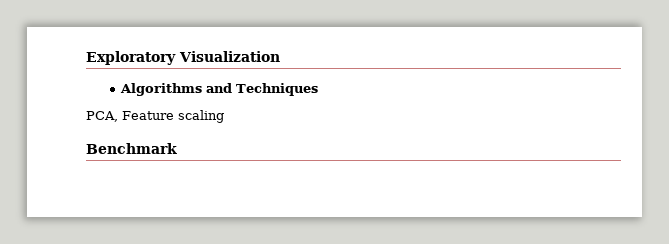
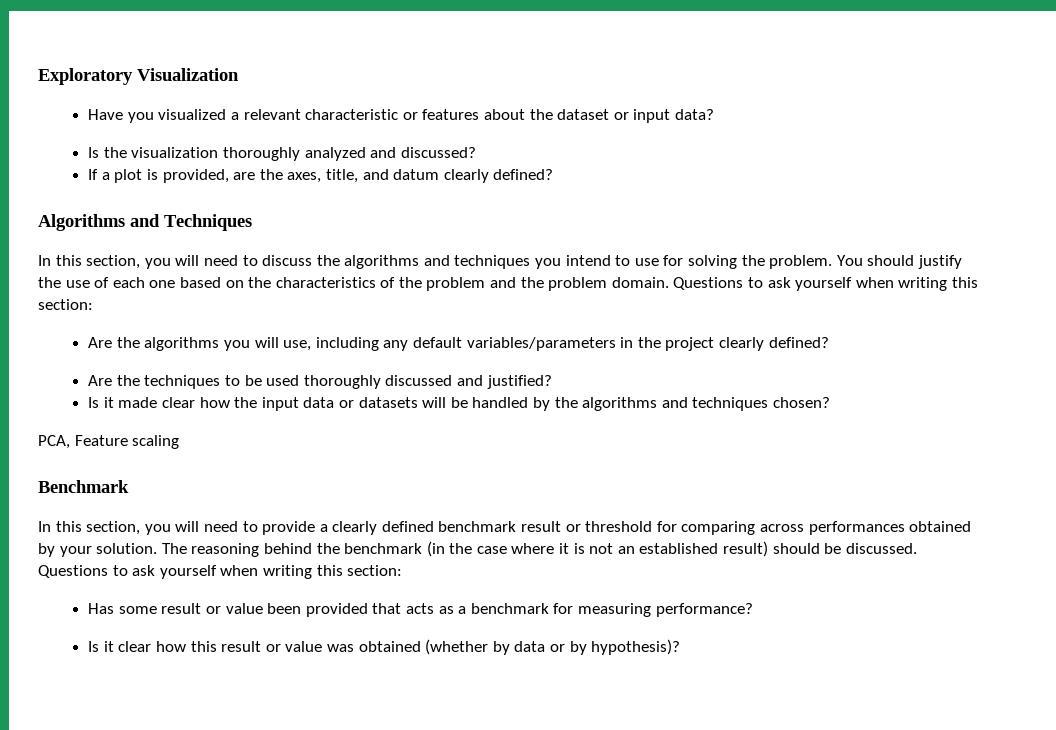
+ Have you visualized a relevant characteristic or features about the dataset or input data?
+ Is the visualization thoroughly analyzed and discussed?
+ If a plot is provided, are the axes, title, and datum clearly defined?
  Algorithms and Techniques
+ In this section, you will need to discuss the algorithms and techniques you intend to use for solving the problem. You should justify the use of each one based on the characteristics of the problem and the problem domain. Questions to ask yourself when writing this section:
+ Are the algorithms you will use, including any default variables/parameters in the project clearly defined?
+ Are the techniques to be used thoroughly discussed and justified?
+ Is it made clear how the input data or datasets will be handled by the algorithms and techniques chosen?
  PCA, Feature scaling
  Benchmark
+ In this section, you will need to provide a clearly defined benchmark result or threshold for comparing across performances obtained by your solution. The reasoning behind the benchmark (in the case where it is not an established result) should be discussed. Questions to ask yourself when writing this section:
+ Has some result or value been provided that acts as a benchmark for measuring performance?
+ Is it clear how this result or value was obtained (whether by data or by hypothesis)?

